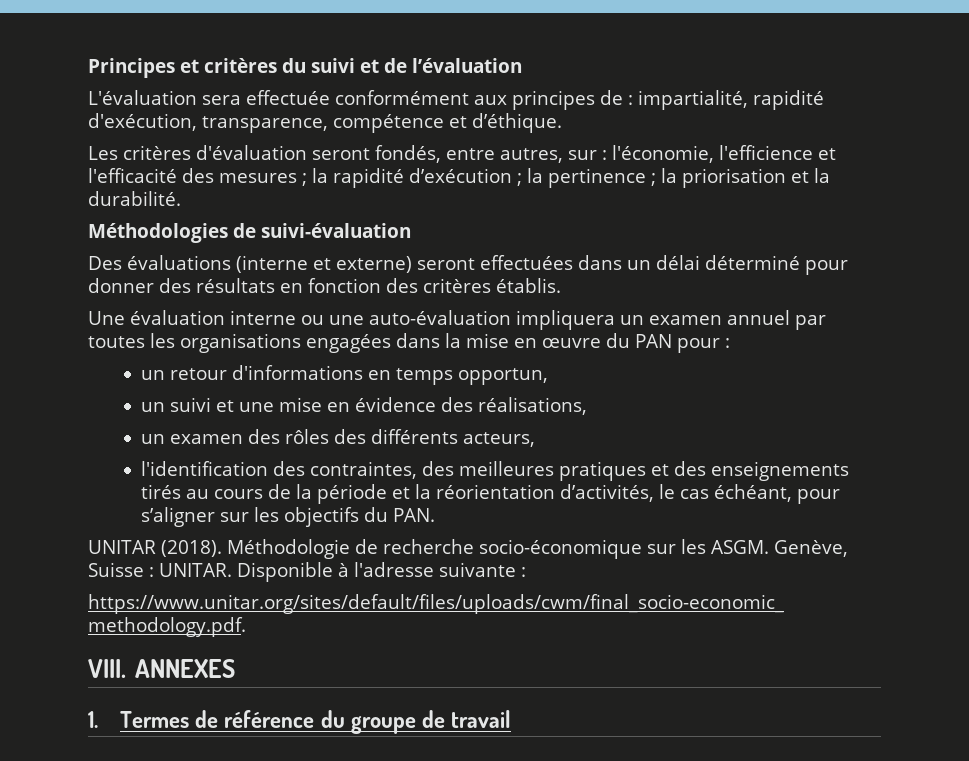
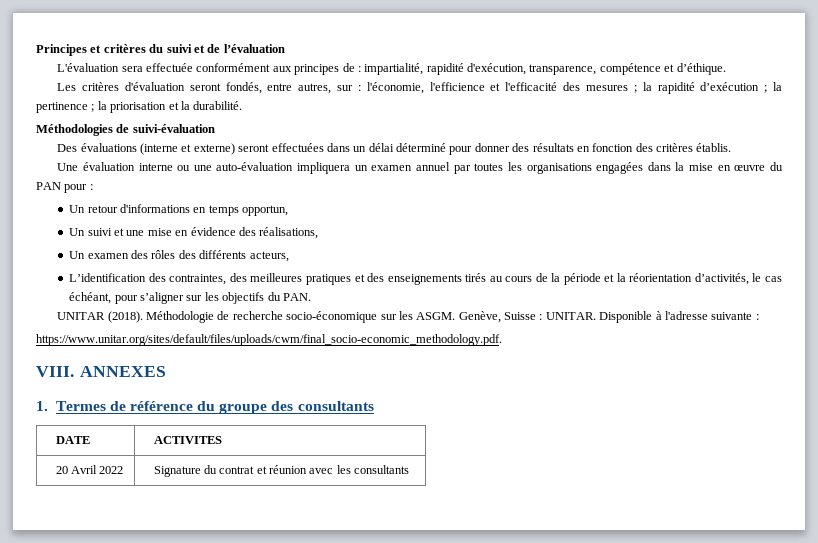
- un retour d'informations en temps opportun,
+ Un retour d'informations en temps opportun,
- un suivi et une mise en évidence des réalisations,
+ Un suivi et une mise en évidence des réalisations,
- un examen des rôles des différents acteurs,
+ Un examen des rôles des différents acteurs,
- l'identification des contraintes, des meilleures pratiques et des enseignements tirés au cours de la période et la réorientation d’activités, le cas échéant, pour s’aligner sur les objectifs du PAN.
+ L’identification des contraintes, des meilleures pratiques et des enseignements tirés au cours de la période et la réorientation d’activités, le cas échéant, pour s’aligner sur les objectifs du PAN.
- 1. Termes de référence du groupe de travail
+ 1. Termes de référence du groupe des consultants
+ DATE | ACTIVITES
+ 20 Avril 2022 | Signature du contrat et réunion avec les consultants

